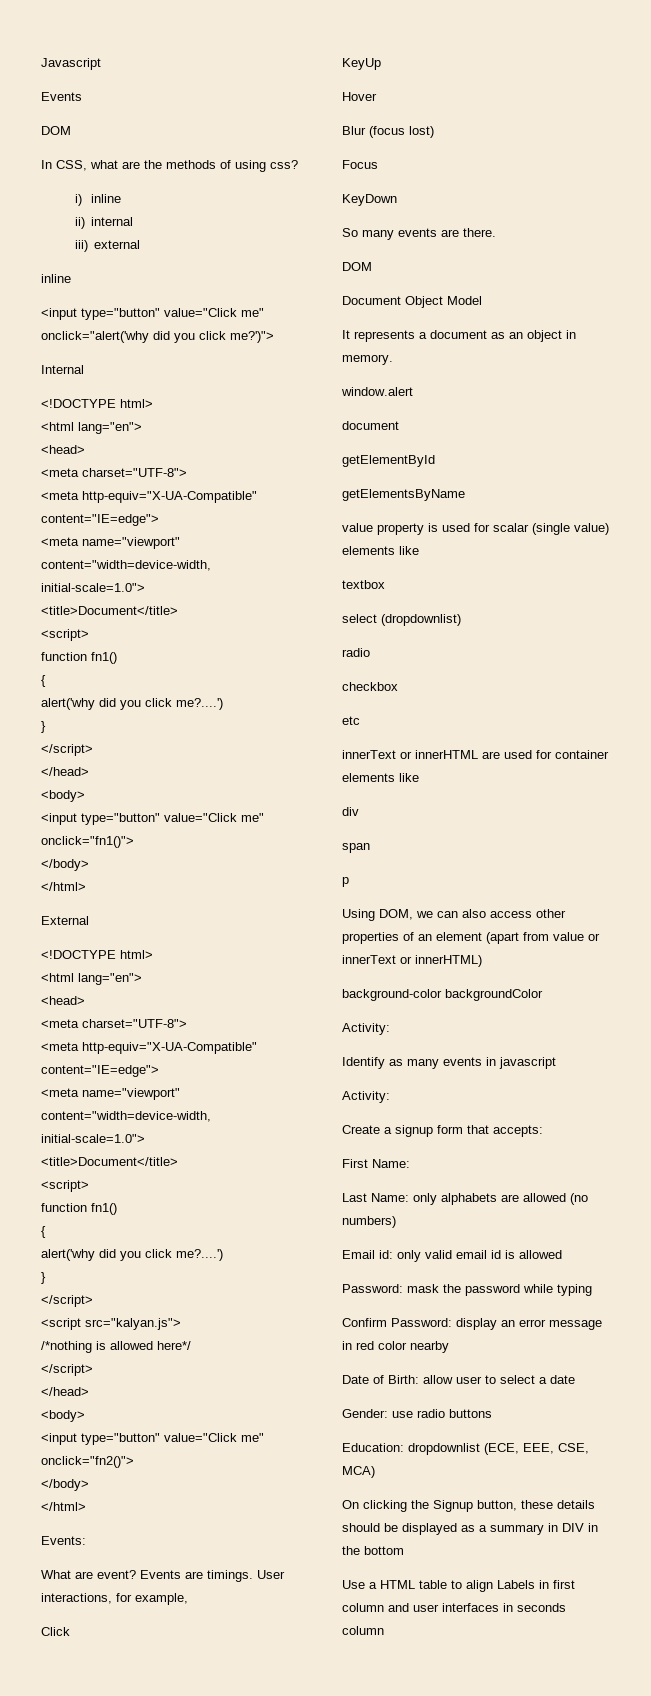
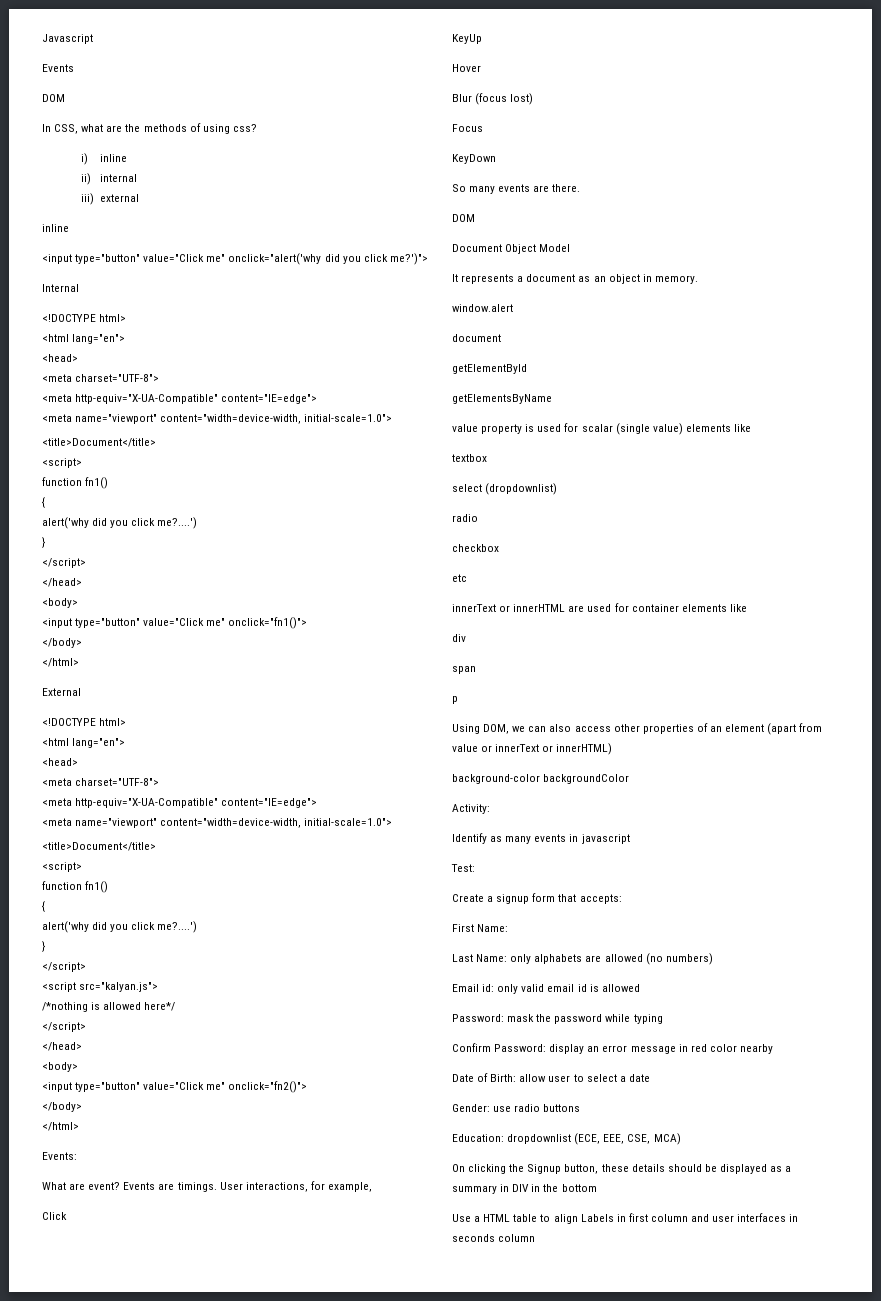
  Identify as many events in javascript
- Activity:
+ Test:

